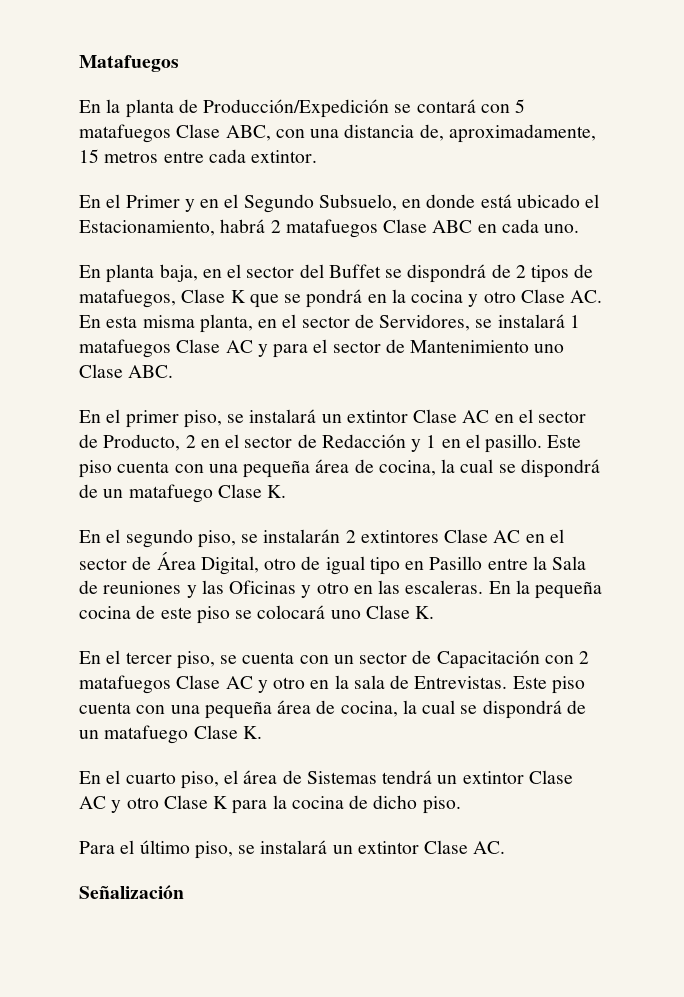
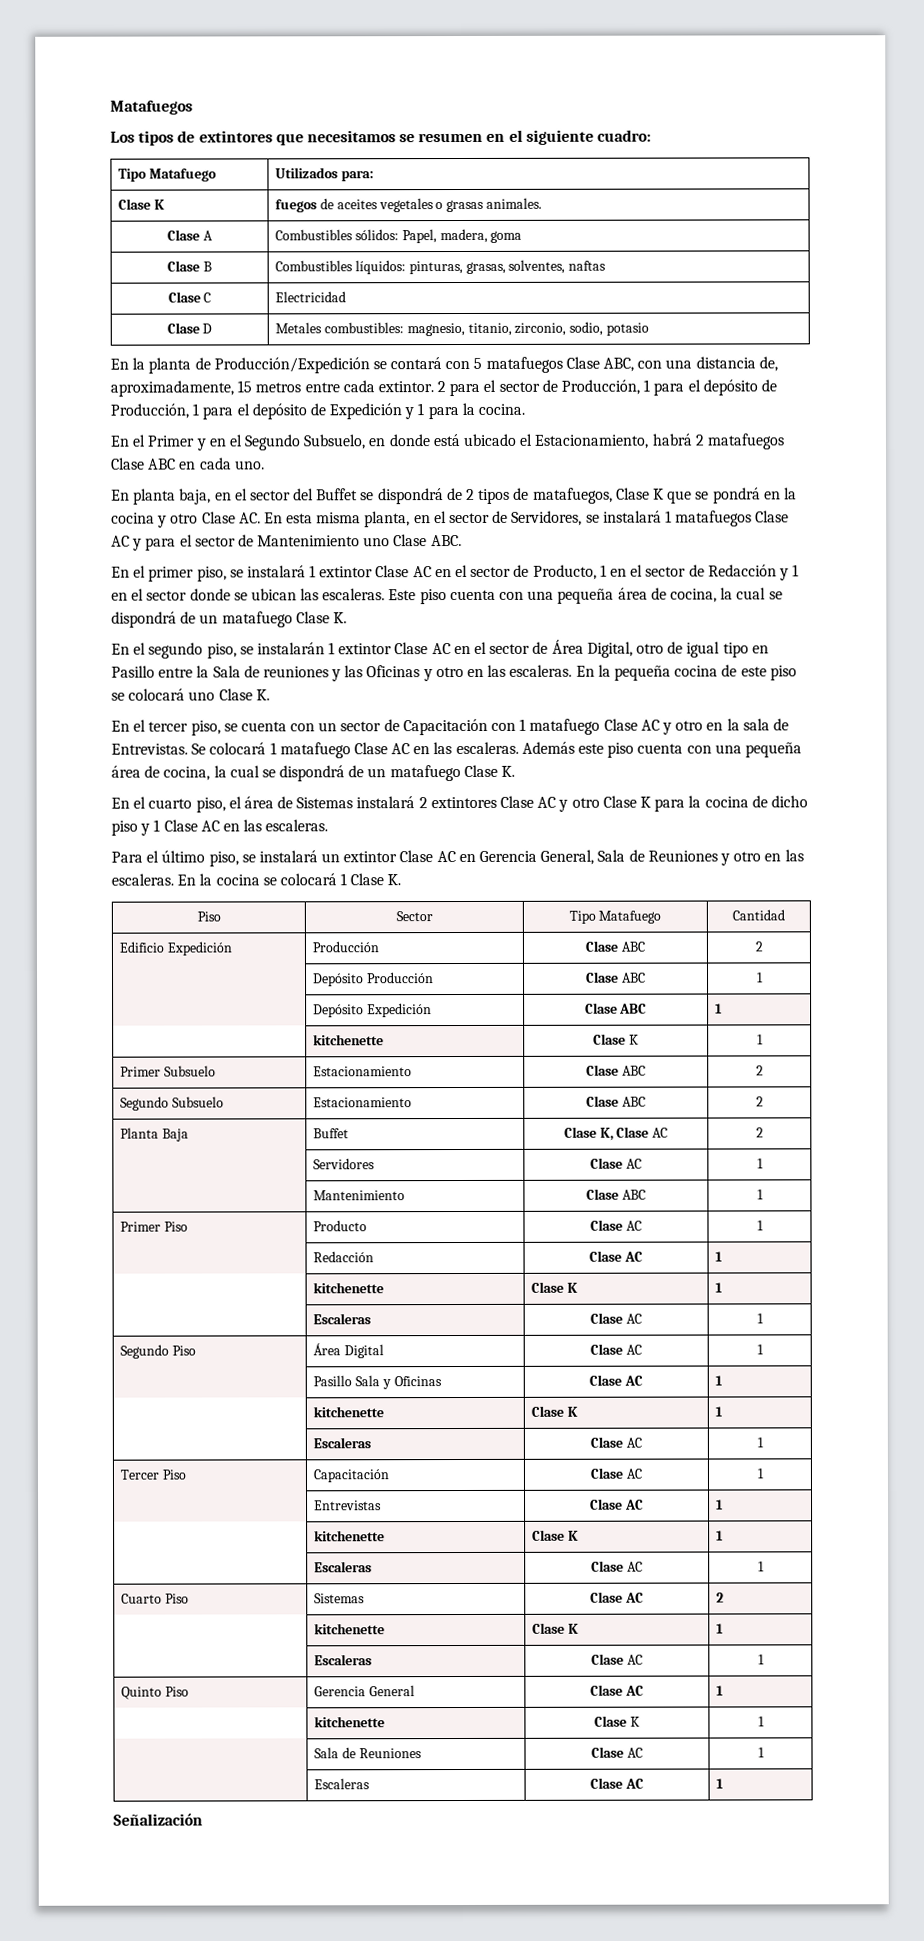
+ Los tipos de extintores que necesitamos se resumen en el siguiente cuadro:
+ Tipo Matafuego | Utilizados para:
+ Clase K | fuegos de aceites vegetales o grasas animales.
+ Clase A | Combustibles sólidos: Papel, madera, goma
+ Clase B | Combustibles líquidos: pinturas, grasas, solventes, naftas
+ Clase C | Electricidad
+ Clase D | Metales combustibles: magnesio, titanio, zirconio, sodio, potasio
+ 2 para el sector de Producción, 1 para el depósito de Producción, 1 para el depósito de Expedición y 1 para la cocina.
- En el primer piso, se instalará un extintor Clase AC en el sector de Producto, 2 en el sector de Redacción y 1 en el pasillo.
+ En el primer piso, se instalará 1 extintor Clase AC en el sector de Producto, 1 en el sector de Redacción y 1 en el sector donde se ubican las escaleras.
- En el segundo piso, se instalarán 2 extintores Clase AC en el sector de Área Digital, otro de igual tipo en Pasillo entre la Sala de reuniones y las Oficinas y otro en las escaleras.
+ En el segundo piso, se instalarán 1 extintor Clase AC en el sector de Área Digital, otro de igual tipo en Pasillo entre la Sala de reuniones y las Oficinas y otro en las escaleras.
- En el tercer piso, se cuenta con un sector de Capacitación con 2 matafuegos Clase AC y otro en la sala de Entrevistas. Este piso cuenta con una pequeña área de cocina, la cual se dispondrá de un matafuego Clase K.
+ En el tercer piso, se cuenta con un sector de Capacitación con 1 matafuego Clase AC y otro en la sala de Entrevistas. Se colocará 1 matafuego Clase AC en las escaleras. Además este piso cuenta con una pequeña área de cocina, la cual se dispondrá de un matafuego Clase K.
- En el cuarto piso, el área de Sistemas tendrá un extintor Clase AC y otro Clase K para la cocina de dicho piso.
+ En el cuarto piso, el área de Sistemas instalará 2 extintores Clase AC y otro Clase K para la cocina de dicho piso y 1 Clase AC en las escaleras.
- Para el último piso, se instalará un extintor Clase AC.
+ Para el último piso, se instalará un extintor Clase AC en Gerencia General, Sala de Reuniones y otro en las escaleras. En la cocina se colocará 1 Clase K.
+ Piso | Sector | Tipo Matafuego | Cantidad
+ Edificio Expedición | Producción | Clase ABC | 2
+ | Depósito Producción | Clase ABC | 1
+ | Depósito Expedición | Clase ABC | 1
+ | kitchenette | Clase K | 1
+ Primer Subsuelo | Estacionamiento | Clase ABC | 2
+ Segundo Subsuelo | Estacionamiento | Clase ABC | 2
+ Planta Baja | Buffet | Clase K, Clase AC | 2
+ | Servidores | Clase AC | 1
+ | Mantenimiento | Clase ABC | 1
+ Primer Piso | Producto | Clase AC | 1
+ | Redacción | Clase AC | 1
+ | kitchenette | Clase K | 1
+ | Escaleras | Clase AC | 1
+ Segundo Piso | Área Digital | Clase AC | 1
+ | Pasillo Sala y Oficinas | Clase AC | 1
+ | kitchenette | Clase K | 1
+ | Escaleras | Clase AC | 1
+ Tercer Piso | Capacitación | Clase AC | 1
+ | Entrevistas | Clase AC | 1
+ | kitchenette | Clase K | 1
+ | Escaleras | Clase AC | 1
+ Cuarto Piso | Sistemas | Clase AC | 2
+ | kitchenette | Clase K | 1
+ | Escaleras | Clase AC | 1
+ Quinto Piso | Gerencia General | Clase AC | 1
+ | kitchenette | Clase K | 1
+ | Sala de Reuniones | Clase AC | 1
+ | Escaleras | Clase AC | 1

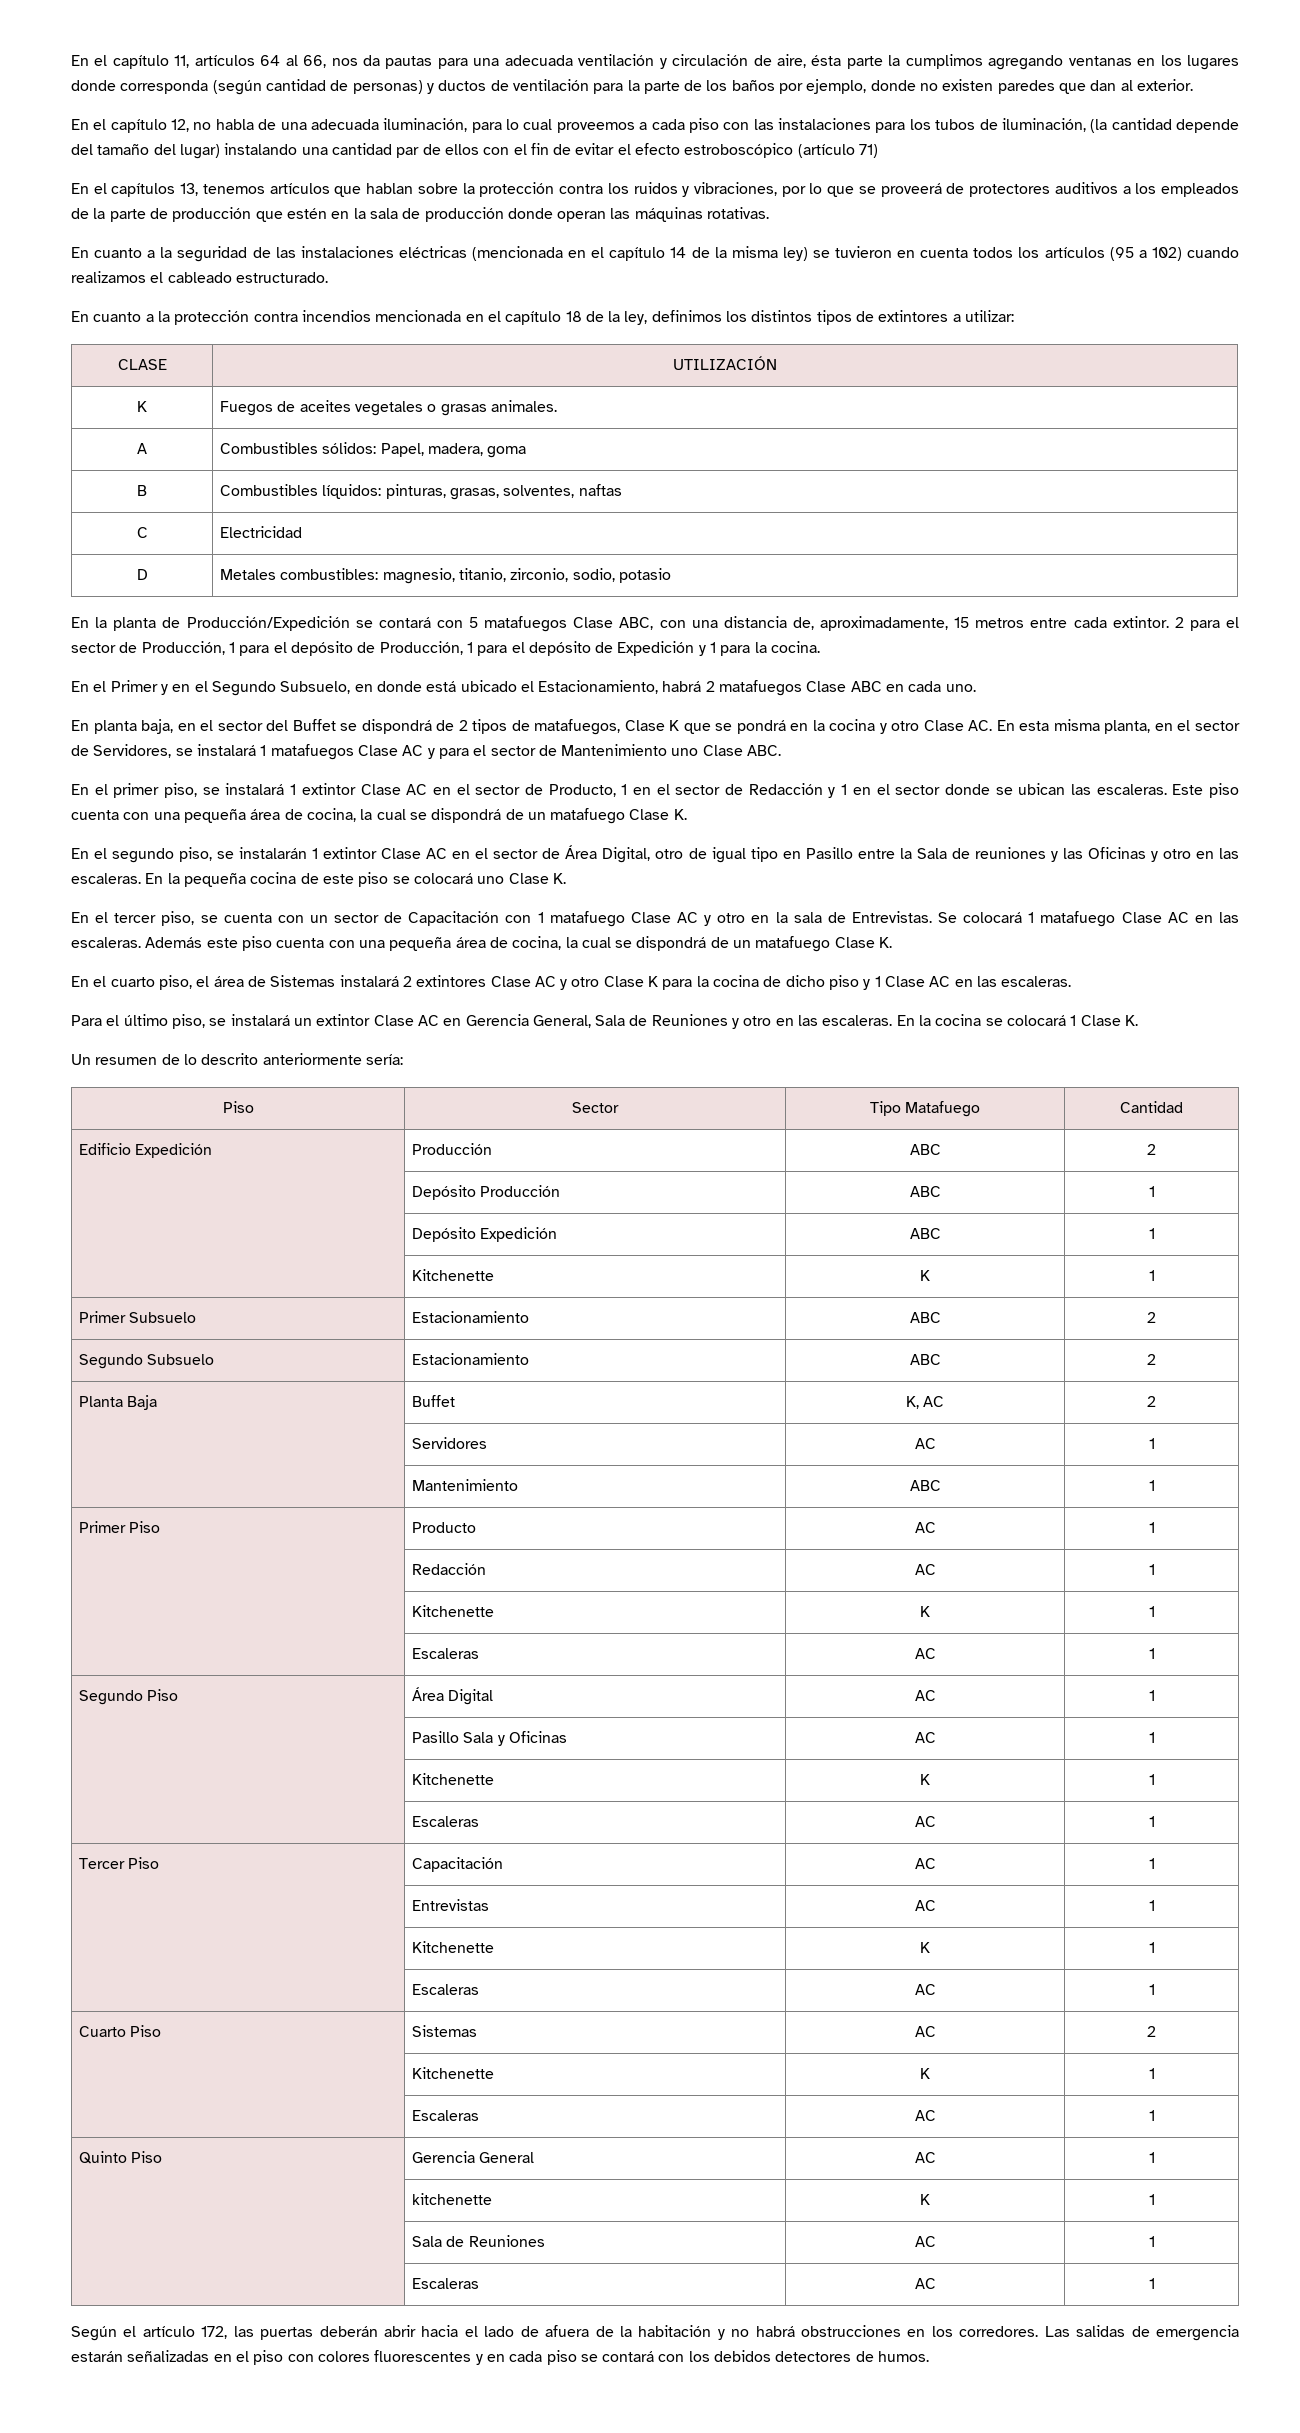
- Matafuegos
- Los tipos de extintores que necesitamos se resumen en el siguiente cuadro:
- Tipo Matafuego | Utilizados para:
- Clase K | fuegos de aceites vegetales o grasas animales.
+ En el capítulo 11, artículos 64 al 66, nos da pautas para una adecuada ventilación y circulación de aire, ésta parte la cumplimos agregando ventanas en los lugares donde corresponda (según cantidad de personas) y ductos de ventilación para la parte de los baños por ejemplo, donde no existen paredes que dan al exterior.
+ En el capítulo 12, no habla de una adecuada iluminación, para lo cual proveemos a cada piso con las instalaciones para los tubos de iluminación, (la cantidad depende del tamaño del lugar) instalando una cantidad par de ellos con el fin de evitar el efecto estroboscópico (artículo 71)
+ En el capítulos 13, tenemos artículos que hablan sobre la protección contra los ruidos y vibraciones, por lo que se proveerá de protectores auditivos a los empleados de la parte de producción que estén en la sala de producción donde operan las máquinas rotativas.
+ En cuanto a la seguridad de las instalaciones eléctricas (mencionada en el capítulo 14 de la misma ley) se tuvieron en cuenta todos los artículos (95 a 102) cuando realizamos el cableado estructurado.
+ En cuanto a la protección contra incendios mencionada en el capítulo 18 de la ley, definimos los distintos tipos de extintores a utilizar:
+ CLASE | UTILIZACIÓN
+ K | Fuegos de aceites vegetales o grasas animales.
- Clase A | Combustibles sólidos: Papel, madera, goma
+ A | Combustibles sólidos: Papel, madera, goma
- Clase B | Combustibles líquidos: pinturas, grasas, solventes, naftas
+ B | Combustibles líquidos: pinturas, grasas, solventes, naftas
- Clase C | Electricidad
+ C | Electricidad
- Clase D | Metales combustibles: magnesio, titanio, zirconio, sodio, potasio
+ D | Metales combustibles: magnesio, titanio, zirconio, sodio, potasio
+ Un resumen de lo descrito anteriormente sería:
- Edificio Expedición | Producción | Clase ABC | 2
+ Edificio Expedición | Producción | ABC | 2
- | Depósito Producción | Clase ABC | 1
+ | Depósito Producción | ABC | 1
- | Depósito Expedición | Clase ABC | 1
- | kitchenette | Clase K | 1
+ | Depósito Expedición | ABC | 1
+ | Kitchenette | K | 1
- Primer Subsuelo | Estacionamiento | Clase ABC | 2
+ Primer Subsuelo | Estacionamiento | ABC | 2
- Segundo Subsuelo | Estacionamiento | Clase ABC | 2
+ Segundo Subsuelo | Estacionamiento | ABC | 2
- Planta Baja | Buffet | Clase K, Clase AC | 2
+ Planta Baja | Buffet | K, AC | 2
- | Servidores | Clase AC | 1
+ | Servidores | AC | 1
- | Mantenimiento | Clase ABC | 1
+ | Mantenimiento | ABC | 1
- Primer Piso | Producto | Clase AC | 1
+ Primer Piso | Producto | AC | 1
- | Redacción | Clase AC | 1
- | kitchenette | Clase K | 1
- | Escaleras | Clase AC | 1
+ | Redacción | AC | 1
+ | Kitchenette | K | 1
+ | Escaleras | AC | 1
- Segundo Piso | Área Digital | Clase AC | 1
+ Segundo Piso | Área Digital | AC | 1
- | Pasillo Sala y Oficinas | Clase AC | 1
- | kitchenette | Clase K | 1
- | Escaleras | Clase AC | 1
+ | Pasillo Sala y Oficinas | AC | 1
+ | Kitchenette | K | 1
+ | Escaleras | AC | 1
- Tercer Piso | Capacitación | Clase AC | 1
+ Tercer Piso | Capacitación | AC | 1
- | Entrevistas | Clase AC | 1
- | kitchenette | Clase K | 1
- | Escaleras | Clase AC | 1
+ | Entrevistas | AC | 1
+ | Kitchenette | K | 1
+ | Escaleras | AC | 1
- Cuarto Piso | Sistemas | Clase AC | 2
- | kitchenette | Clase K | 1
- | Escaleras | Clase AC | 1
+ Cuarto Piso | Sistemas | AC | 2
+ | Kitchenette | K | 1
+ | Escaleras | AC | 1
- Quinto Piso | Gerencia General | Clase AC | 1
- | kitchenette | Clase K | 1
+ Quinto Piso | Gerencia General | AC | 1
+ | kitchenette | K | 1
- | Sala de Reuniones | Clase AC | 1
- | Escaleras | Clase AC | 1
- Señalización
+ | Sala de Reuniones | AC | 1
+ | Escaleras | AC | 1
+ Según el artículo 172, las puertas deberán abrir hacia el lado de afuera de la habitación y no habrá obstrucciones en los corredores. Las salidas de emergencia estarán señalizadas en el piso con colores fluorescentes y en cada piso se contará con los debidos detectores de humos.

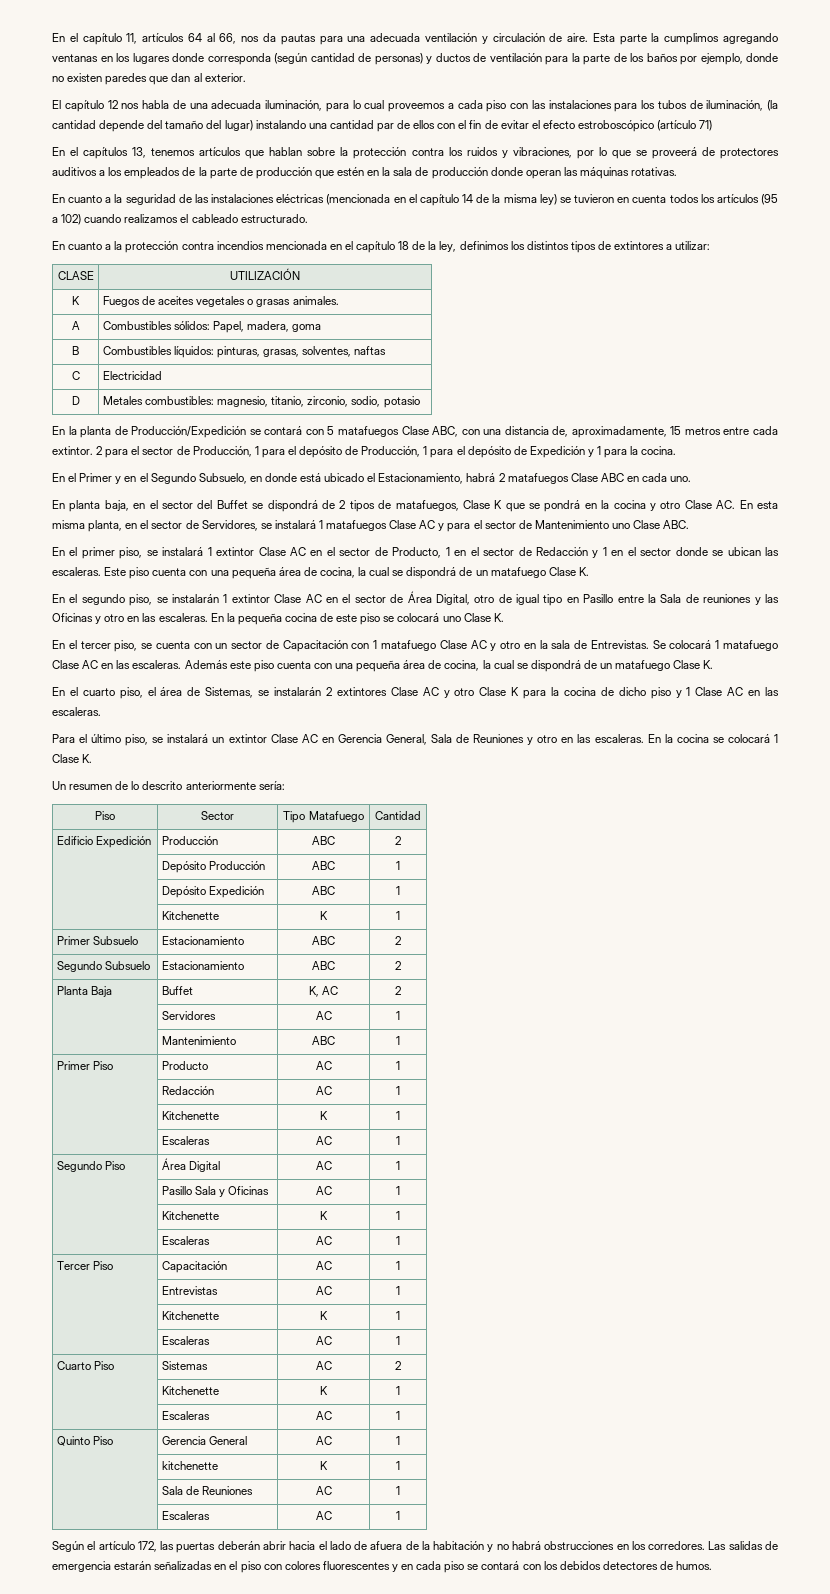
- En el capítulo 11, artículos 64 al 66, nos da pautas para una adecuada ventilación y circulación de aire, ésta parte la cumplimos agregando ventanas en los lugares donde corresponda (según cantidad de personas) y ductos de ventilación para la parte de los baños por ejemplo, donde no existen paredes que dan al exterior.
+ En el capítulo 11, artículos 64 al 66, nos da pautas para una adecuada ventilación y circulación de aire. Esta parte la cumplimos agregando ventanas en los lugares donde corresponda (según cantidad de personas) y ductos de ventilación para la parte de los baños por ejemplo, donde no existen paredes que dan al exterior.
- En el capítulo 12, no habla de una adecuada iluminación, para lo cual proveemos a cada piso con las instalaciones para los tubos de iluminación, (la cantidad depende del tamaño del lugar) instalando una cantidad par de ellos con el fin de evitar el efecto estroboscópico (artículo 71)
+ El capítulo 12 nos habla de una adecuada iluminación, para lo cual proveemos a cada piso con las instalaciones para los tubos de iluminación, (la cantidad depende del tamaño del lugar) instalando una cantidad par de ellos con el fin de evitar el efecto estroboscópico (artículo 71)
- En el cuarto piso, el área de Sistemas instalará 2 extintores Clase AC y otro Clase K para la cocina de dicho piso y 1 Clase AC en las escaleras.
+ En el cuarto piso, el área de Sistemas, se instalarán 2 extintores Clase AC y otro Clase K para la cocina de dicho piso y 1 Clase AC en las escaleras.

